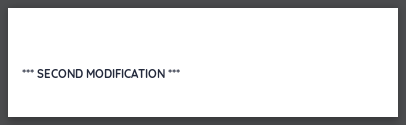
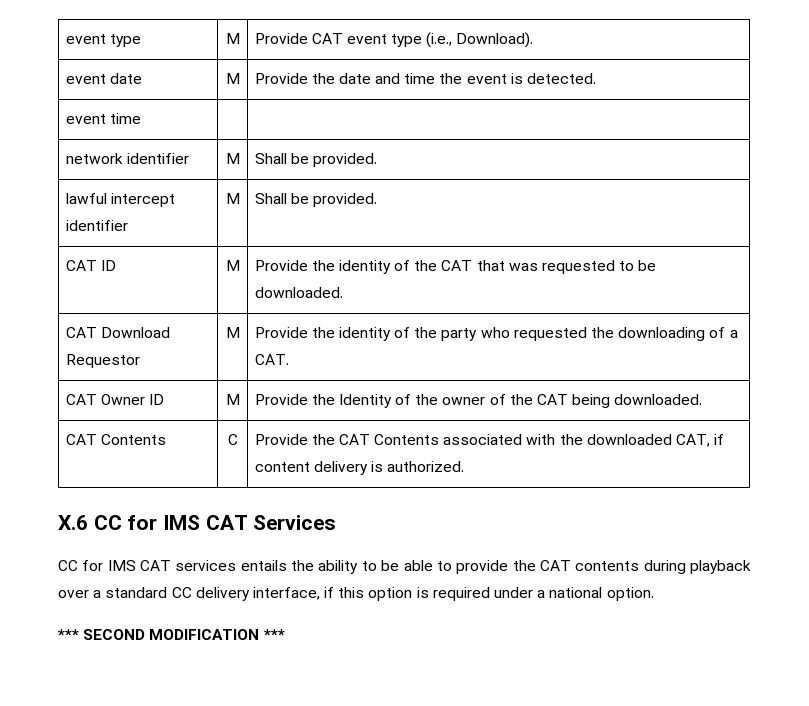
+ event type | M | Provide CAT event type (i.e., Download).
+ event date | M | Provide the date and time the event is detected.
+ event time | |
+ network identifier | M | Shall be provided.
+ lawful intercept identifier | M | Shall be provided.
+ CAT ID | M | Provide the identity of the CAT that was requested to be downloaded.
+ CAT Download Requestor | M | Provide the identity of the party who requested the downloading of a CAT.
+ CAT Owner ID | M | Provide the Identity of the owner of the CAT being downloaded.
+ CAT Contents | C | Provide the CAT Contents associated with the downloaded CAT, if content delivery is authorized.
+ X.6 CC for IMS CAT Services
+ CC for IMS CAT services entails the ability to be able to provide the CAT contents during playback over a standard CC delivery interface, if this option is required under a national option.

